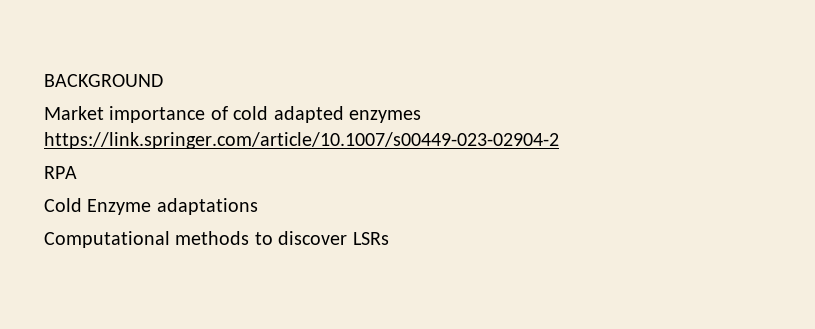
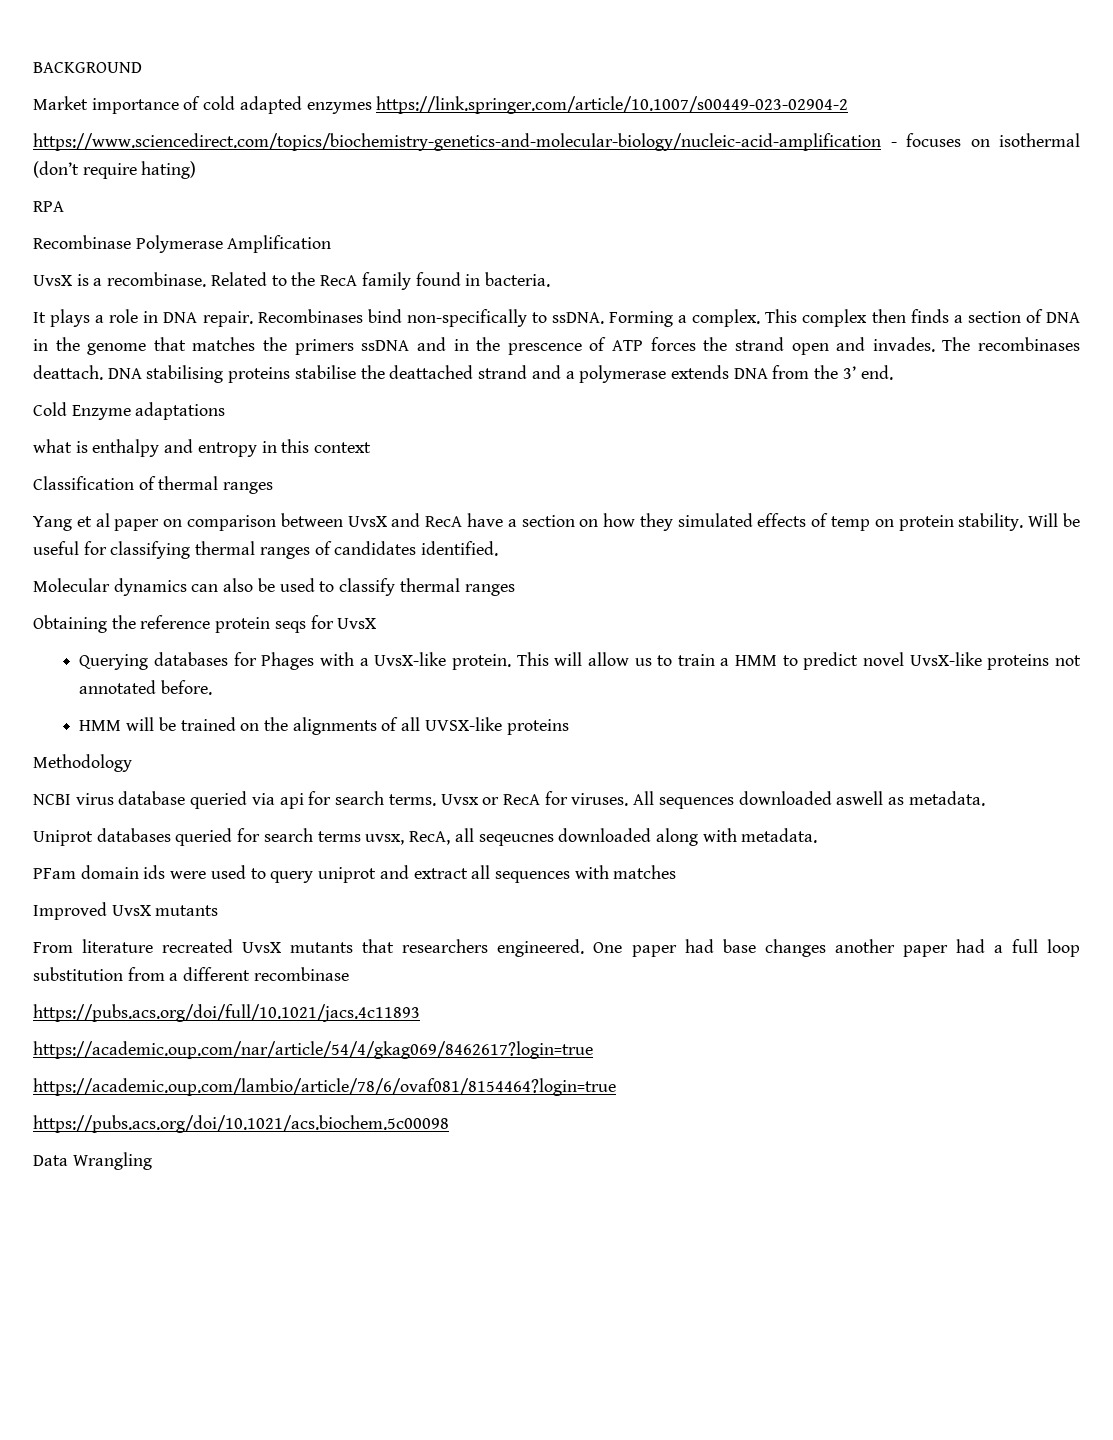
+ https://www.sciencedirect.com/topics/biochemistry-genetics-and-molecular-biology/nucleic-acid-amplification - focuses on isothermal (don’t require hating)
  RPA
+ Recombinase Polymerase Amplification
+ UvsX is a recombinase. Related to the RecA family found in bacteria.
+ It plays a role in DNA repair. Recombinases bind non-specifically to ssDNA. Forming a complex. This complex then finds a section of DNA in the genome that matches the primers ssDNA and in the prescence of ATP forces the strand open and invades. The recombinases deattach. DNA stabilising proteins stabilise the deattached strand and a polymerase extends DNA from the 3’ end.
  Cold Enzyme adaptations
- Computational methods to discover LSRs
+ what is enthalpy and entropy in this context
+ Classification of thermal ranges
+ Yang et al paper on comparison between UvsX and RecA have a section on how they simulated effects of temp on protein stability. Will be useful for classifying thermal ranges of candidates identified.
+ Molecular dynamics can also be used to classify thermal ranges
+ Obtaining the reference protein seqs for UvsX
+ Querying databases for Phages with a UvsX-like protein. This will allow us to train a HMM to predict novel UvsX-like proteins not annotated before.
+ HMM will be trained on the alignments of all UVSX-like proteins
+ Methodology
+ NCBI virus database queried via api for search terms. Uvsx or RecA for viruses. All sequences downloaded aswell as metadata.
+ Uniprot databases queried for search terms uvsx, RecA, all seqeucnes downloaded along with metadata.
+ PFam domain ids were used to query uniprot and extract all sequences with matches
+ Improved UvsX mutants
+ From literature recreated UvsX mutants that researchers engineered. One paper had base changes another paper had a full loop substitution from a different recombinase
+ https://pubs.acs.org/doi/full/10.1021/jacs.4c11893
+ https://academic.oup.com/nar/article/54/4/gkag069/8462617?login=true
+ https://academic.oup.com/lambio/article/78/6/ovaf081/8154464?login=true
+ https://pubs.acs.org/doi/10.1021/acs.biochem.5c00098
+ Data Wrangling

